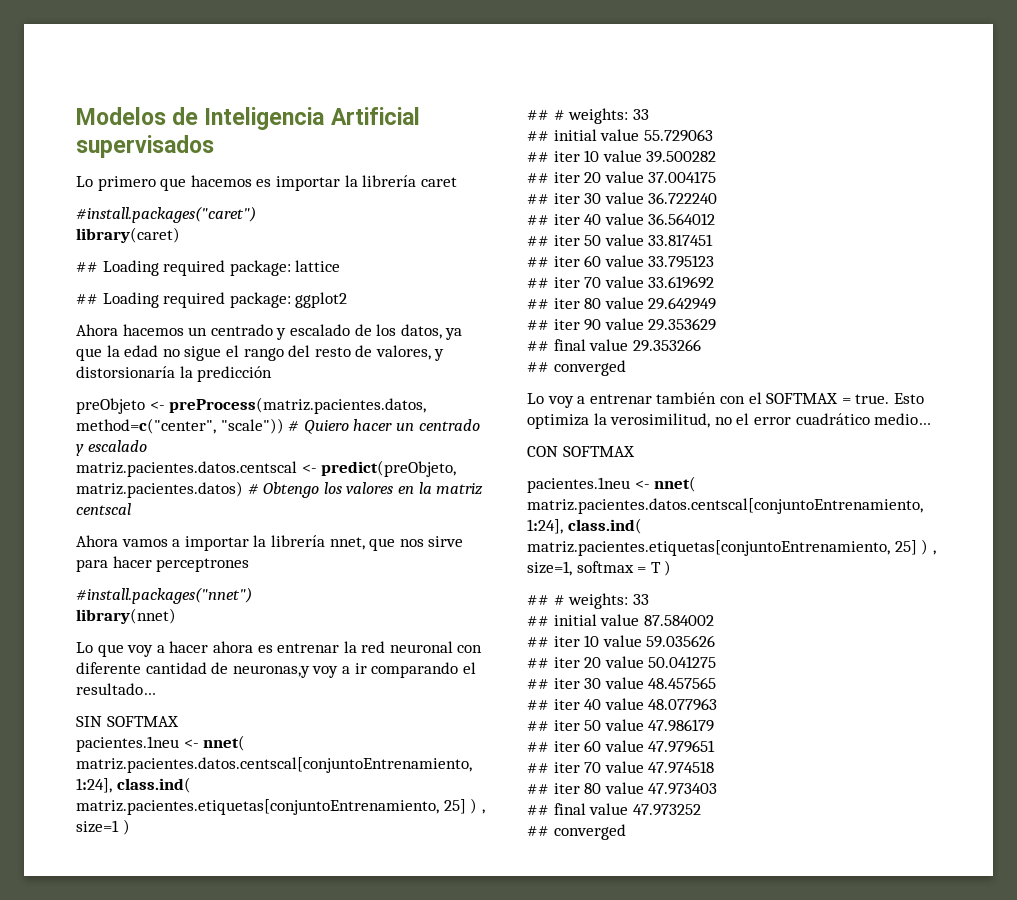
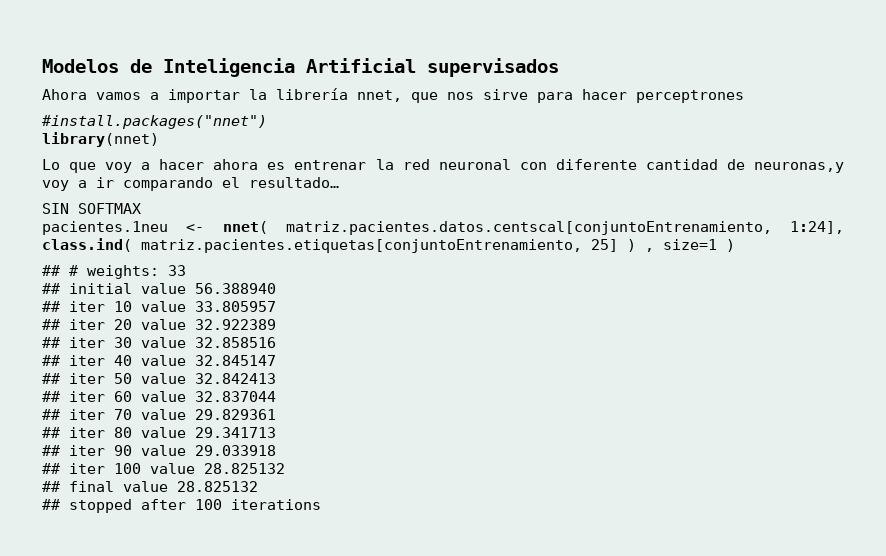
- Lo primero que hacemos es importar la librería caret
- #install.packages("caret")
- library(caret)
- ## Loading required package: lattice
- ## Loading required package: ggplot2
- Ahora hacemos un centrado y escalado de los datos, ya que la edad no sigue el rango del resto de valores, y distorsionaría la predicción
- preObjeto <- preProcess(matriz.pacientes.datos, method=c("center", "scale")) # Quiero hacer un centrado y escalado
- matriz.pacientes.datos.centscal <- predict(preObjeto, matriz.pacientes.datos) # Obtengo los valores en la matriz centscal
- ## initial value 55.729063
- ## iter 10 value 39.500282
- ## iter 20 value 37.004175
- ## iter 30 value 36.722240
- ## iter 40 value 36.564012
- ## iter 50 value 33.817451
- ## iter 60 value 33.795123
- ## iter 70 value 33.619692
- ## iter 80 value 29.642949
+ ## initial value 56.388940
+ ## iter 10 value 33.805957
+ ## iter 20 value 32.922389
+ ## iter 30 value 32.858516
+ ## iter 40 value 32.845147
+ ## iter 50 value 32.842413
+ ## iter 60 value 32.837044
+ ## iter 70 value 29.829361
+ ## iter 80 value 29.341713
- ## iter 90 value 29.353629
- ## final value 29.353266
- ## converged
- Lo voy a entrenar también con el SOFTMAX = true. Esto optimiza la verosimilitud, no el error cuadrático medio…
- CON SOFTMAX
- pacientes.1neu <- nnet( matriz.pacientes.datos.centscal[conjuntoEntrenamiento, 1:24], class.ind( matriz.pacientes.etiquetas[conjuntoEntrenamiento, 25] ) , size=1, softmax = T )
- ## # weights: 33
- ## initial value 87.584002
- ## iter 10 value 59.035626
- ## iter 20 value 50.041275
- ## iter 30 value 48.457565
- ## iter 40 value 48.077963
- ## iter 50 value 47.986179
- ## iter 60 value 47.979651
- ## iter 70 value 47.974518
- ## iter 80 value 47.973403
- ## final value 47.973252
- ## converged
+ ## iter 90 value 29.033918
+ ## iter 100 value 28.825132
+ ## final value 28.825132
+ ## stopped after 100 iterations

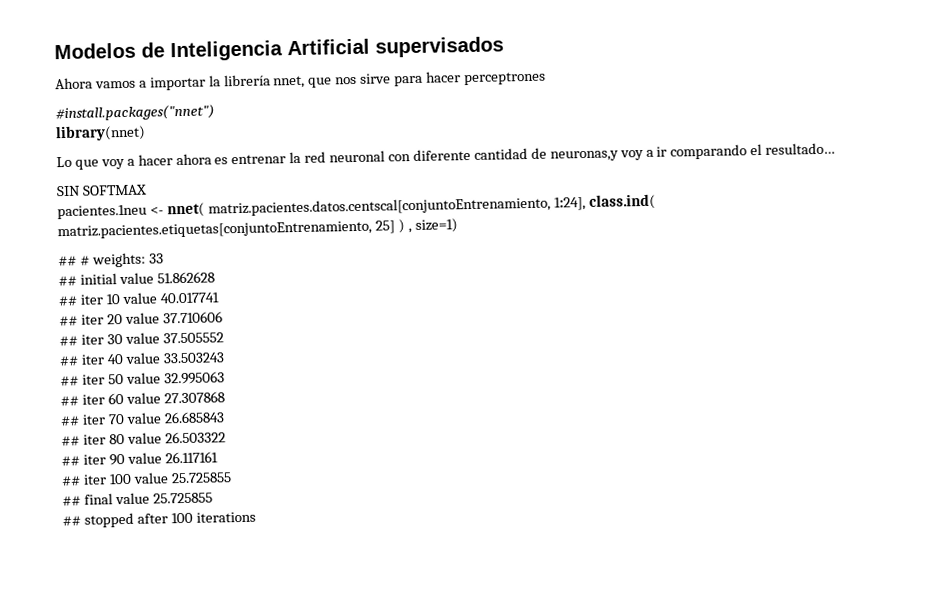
- pacientes.1neu <- nnet( matriz.pacientes.datos.centscal[conjuntoEntrenamiento, 1:24], class.ind( matriz.pacientes.etiquetas[conjuntoEntrenamiento, 25] ) , size=1 )
+ pacientes.1neu <- nnet( matriz.pacientes.datos.centscal[conjuntoEntrenamiento, 1:24], class.ind( matriz.pacientes.etiquetas[conjuntoEntrenamiento, 25] ) , size=1)
- ## initial value 56.388940
+ ## initial value 51.862628
- ## iter 10 value 33.805957
+ ## iter 10 value 40.017741
- ## iter 20 value 32.922389
+ ## iter 20 value 37.710606
- ## iter 30 value 32.858516
+ ## iter 30 value 37.505552
- ## iter 40 value 32.845147
+ ## iter 40 value 33.503243
- ## iter 50 value 32.842413
+ ## iter 50 value 32.995063
- ## iter 60 value 32.837044
+ ## iter 60 value 27.307868
- ## iter 70 value 29.829361
+ ## iter 70 value 26.685843
- ## iter 80 value 29.341713
+ ## iter 80 value 26.503322
- ## iter 90 value 29.033918
+ ## iter 90 value 26.117161
- ## iter 100 value 28.825132
+ ## iter 100 value 25.725855
- ## final value 28.825132
+ ## final value 25.725855

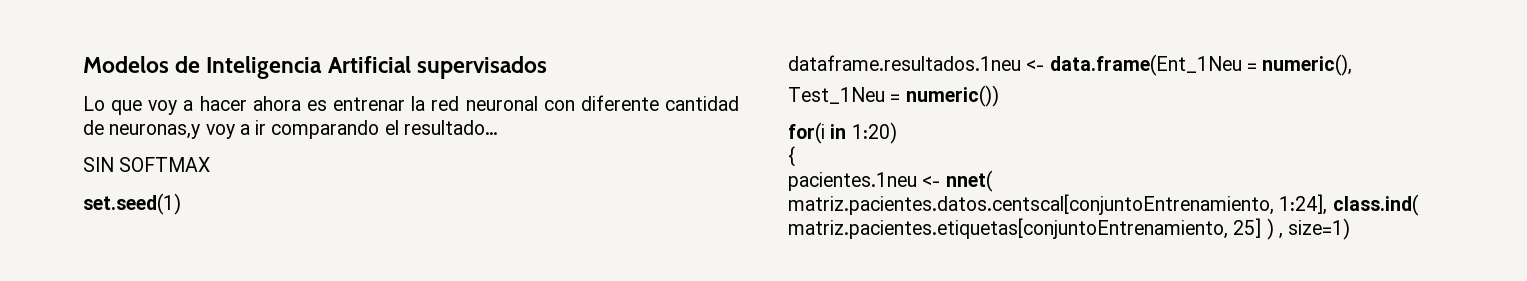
- Ahora vamos a importar la librería nnet, que nos sirve para hacer perceptrones
- #install.packages("nnet")
- library(nnet)
+ set.seed(1)
+ dataframe.resultados.1neu <- data.frame(Ent_1Neu = numeric(),
+ Test_1Neu = numeric())
+ for(i in 1:20)
+ {
- ## # weights: 33
- ## initial value 51.862628
- ## iter 10 value 40.017741
- ## iter 20 value 37.710606
- ## iter 30 value 37.505552
- ## iter 40 value 33.503243
- ## iter 50 value 32.995063
- ## iter 60 value 27.307868
- ## iter 70 value 26.685843
- ## iter 80 value 26.503322
- ## iter 90 value 26.117161
- ## iter 100 value 25.725855
- ## final value 25.725855
- ## stopped after 100 iterations

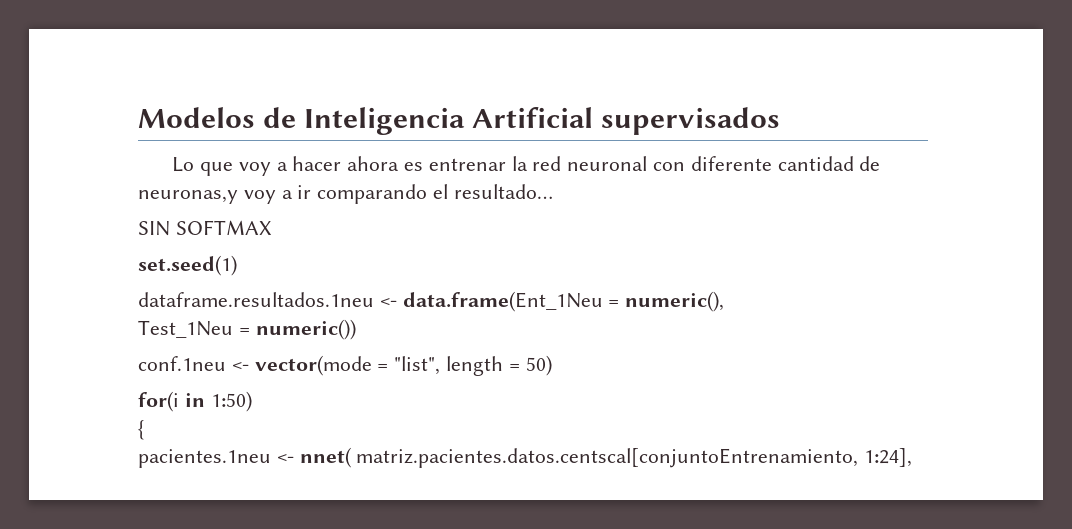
+ conf.1neu <- vector(mode = "list", length = 50)
- for(i in 1:20)
+ for(i in 1:50)
- pacientes.1neu <- nnet( matriz.pacientes.datos.centscal[conjuntoEntrenamiento, 1:24], class.ind( matriz.pacientes.etiquetas[conjuntoEntrenamiento, 25] ) , size=1)
+ pacientes.1neu <- nnet( matriz.pacientes.datos.centscal[conjuntoEntrenamiento, 1:24],

